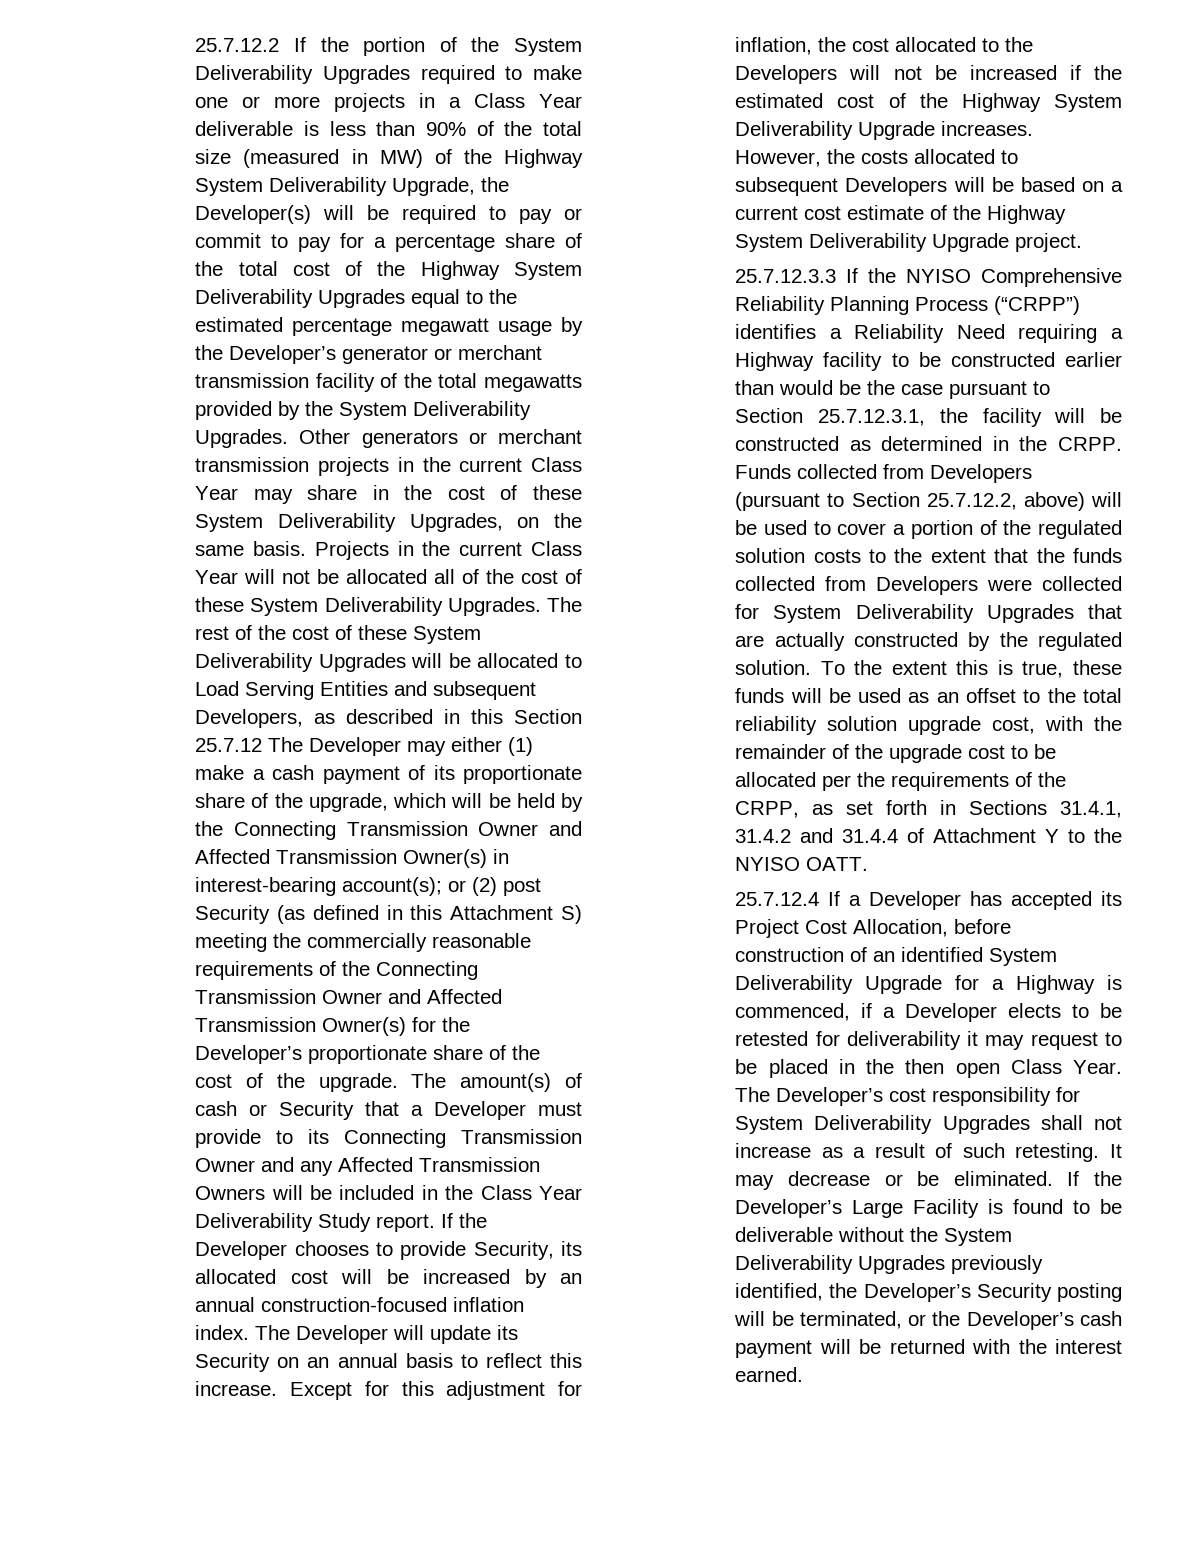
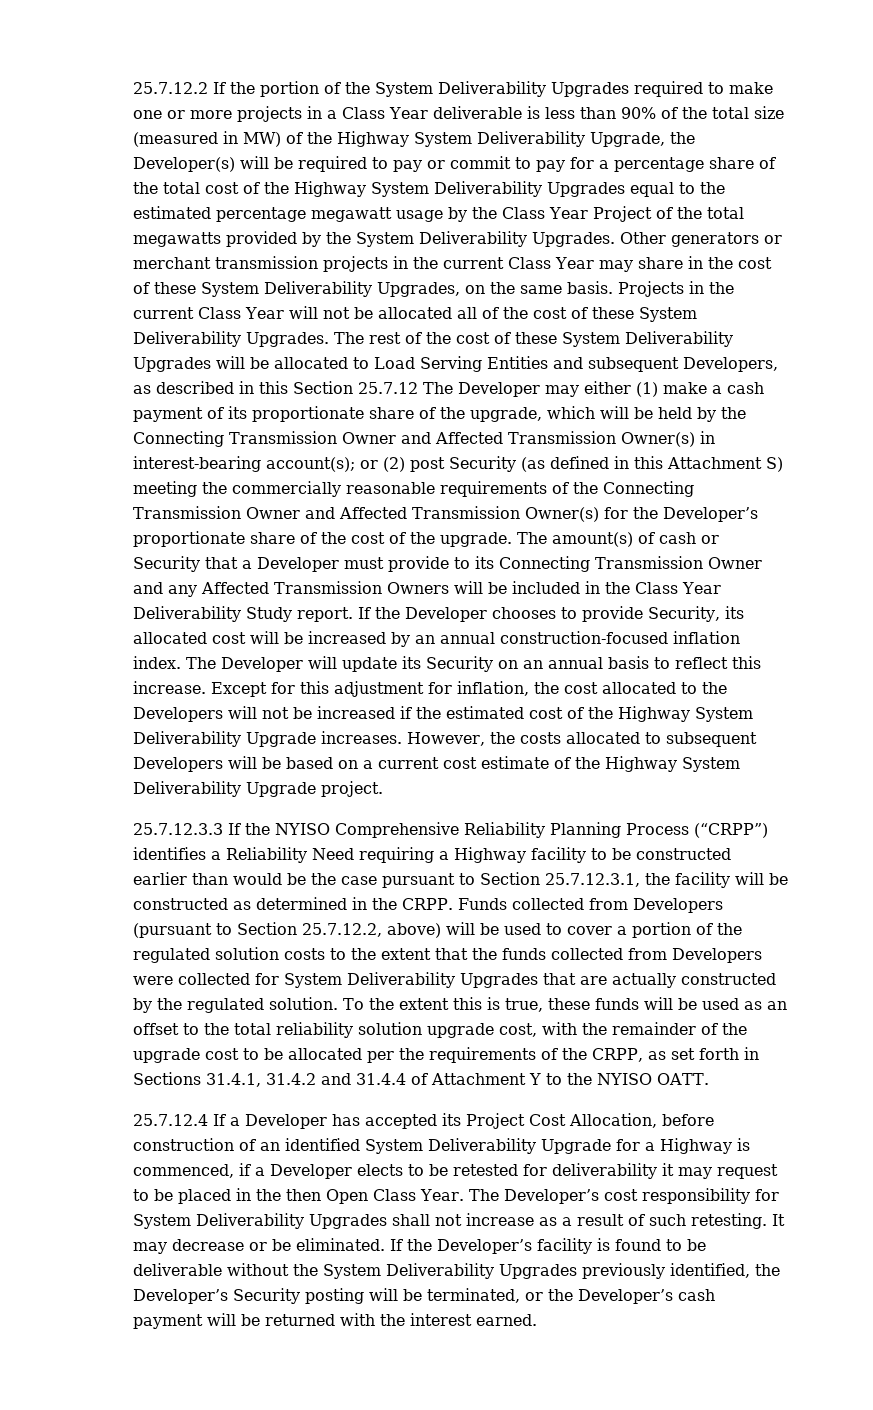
- 25.7.12.2 If the portion of the System Deliverability Upgrades required to make one or more projects in a Class Year deliverable is less than 90% of the total size (measured in MW) of the Highway System Deliverability Upgrade, the Developer(s) will be required to pay or commit to pay for a percentage share of the total cost of the Highway System Deliverability Upgrades equal to the estimated percentage megawatt usage by the Developer’s generator or merchant transmission facility of the total megawatts provided by the System Deliverability Upgrades.
+ 25.7.12.2 If the portion of the System Deliverability Upgrades required to make one or more projects in a Class Year deliverable is less than 90% of the total size (measured in MW) of the Highway System Deliverability Upgrade, the Developer(s) will be required to pay or commit to pay for a percentage share of the total cost of the Highway System Deliverability Upgrades equal to the estimated percentage megawatt usage by the Class Year Project of the total megawatts provided by the System Deliverability Upgrades.
- 25.7.12.4 If a Developer has accepted its Project Cost Allocation, before construction of an identified System Deliverability Upgrade for a Highway is commenced, if a Developer elects to be retested for deliverability it may request to be placed in the then open Class Year.
+ 25.7.12.4 If a Developer has accepted its Project Cost Allocation, before construction of an identified System Deliverability Upgrade for a Highway is commenced, if a Developer elects to be retested for deliverability it may request to be placed in the then Open Class Year.
- If the Developer’s Large Facility is found to be deliverable without the System Deliverability Upgrades previously identified, the Developer’s Security posting will be terminated, or the Developer’s cash payment will be returned with the interest earned.
+ If the Developer’s facility is found to be deliverable without the System Deliverability Upgrades previously identified, the Developer’s Security posting will be terminated, or the Developer’s cash payment will be returned with the interest earned.

